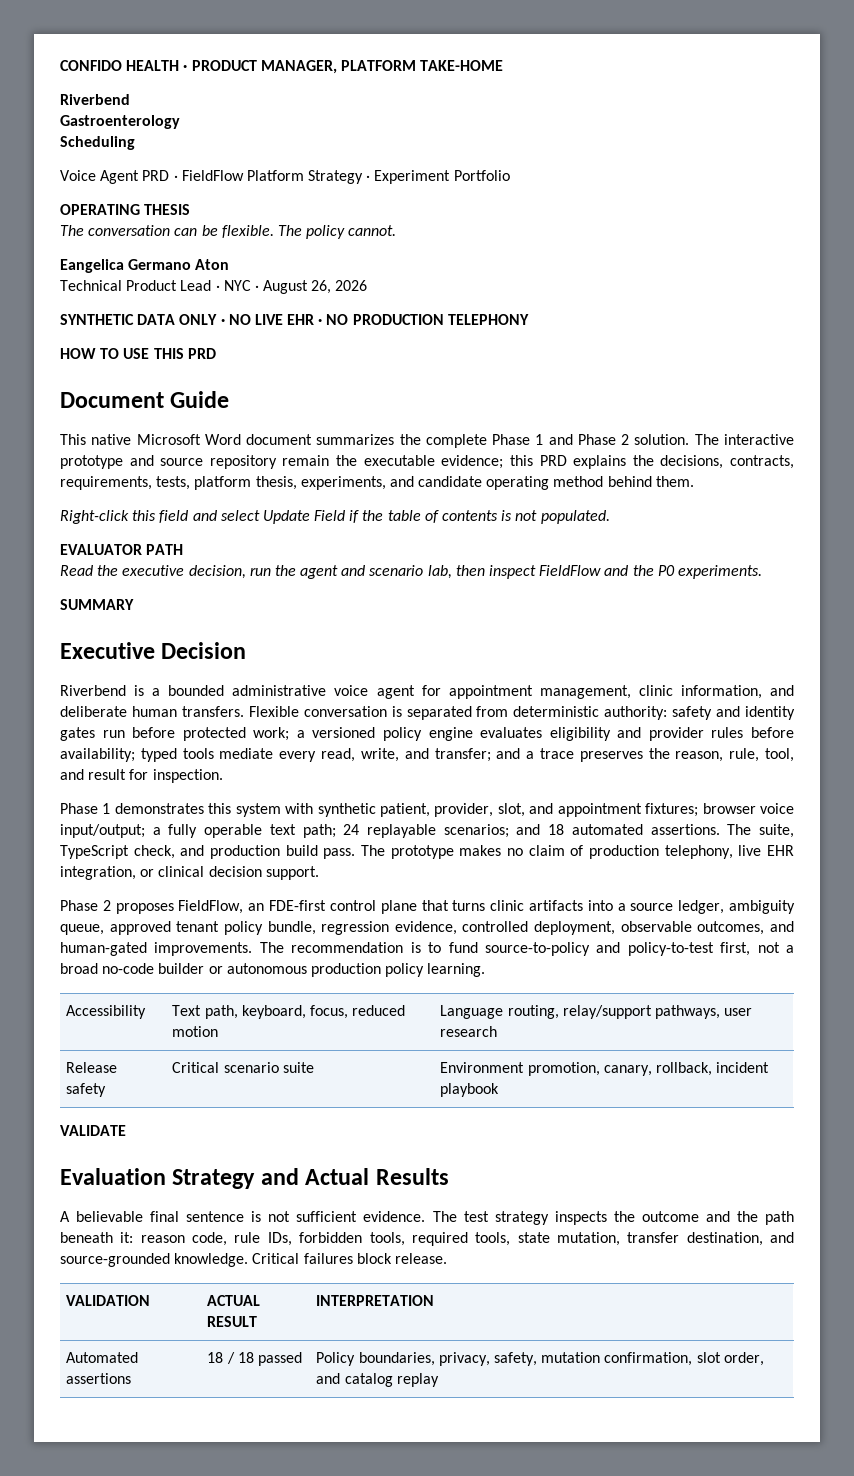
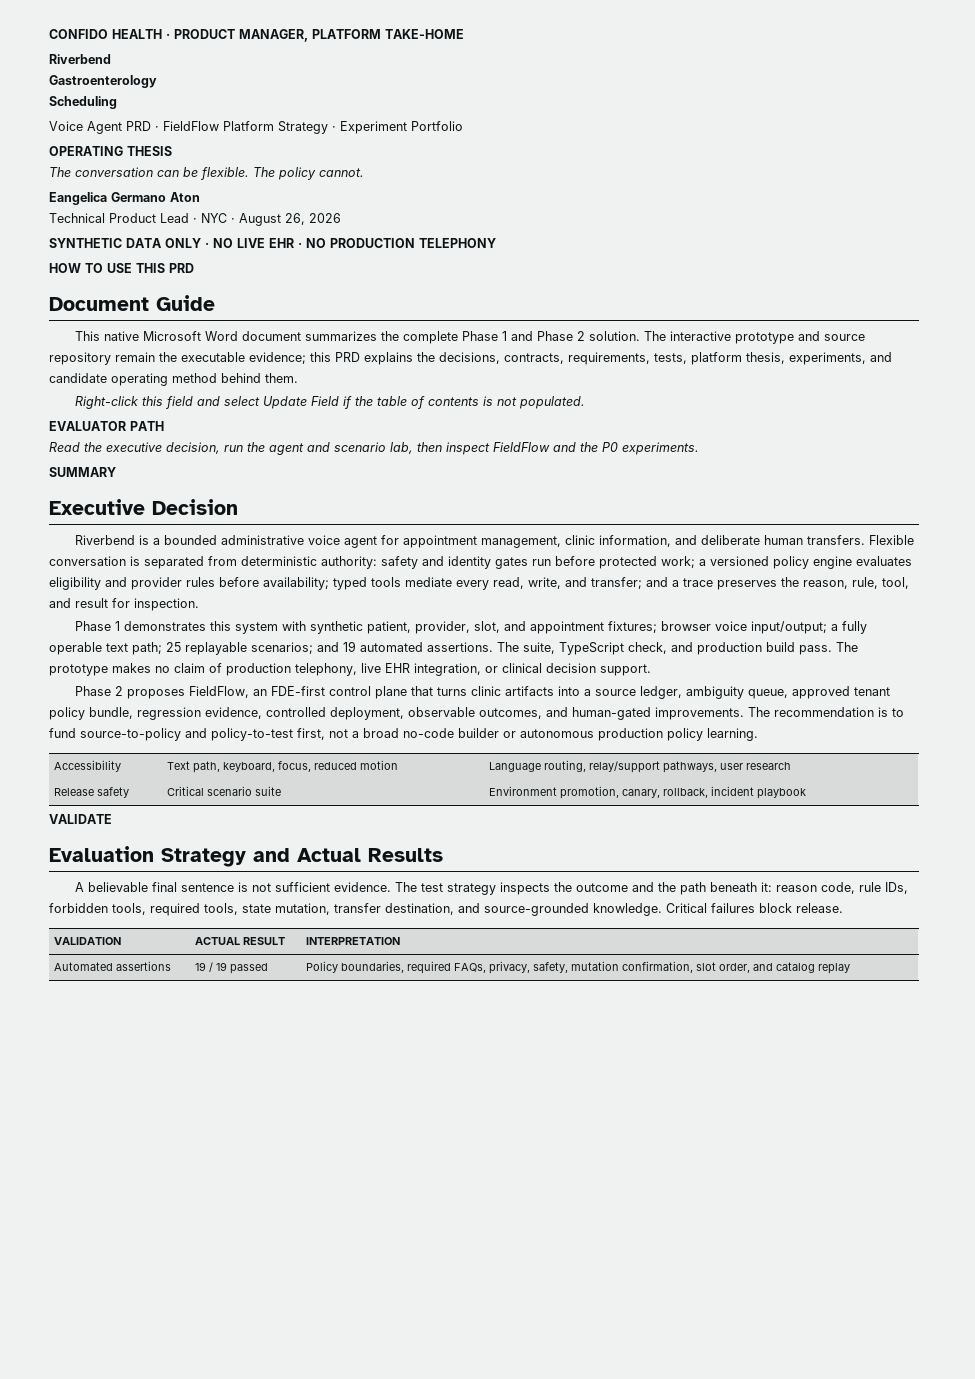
- Phase 1 demonstrates this system with synthetic patient, provider, slot, and appointment fixtures; browser voice input/output; a fully operable text path; 24 replayable scenarios; and 18 automated assertions.
+ Phase 1 demonstrates this system with synthetic patient, provider, slot, and appointment fixtures; browser voice input/output; a fully operable text path; 25 replayable scenarios; and 19 automated assertions.
- Automated assertions | 18 / 18 passed | Policy boundaries, privacy, safety, mutation confirmation, slot order, and catalog replay
+ Automated assertions | 19 / 19 passed | Policy boundaries, required FAQs, privacy, safety, mutation confirmation, slot order, and catalog replay

